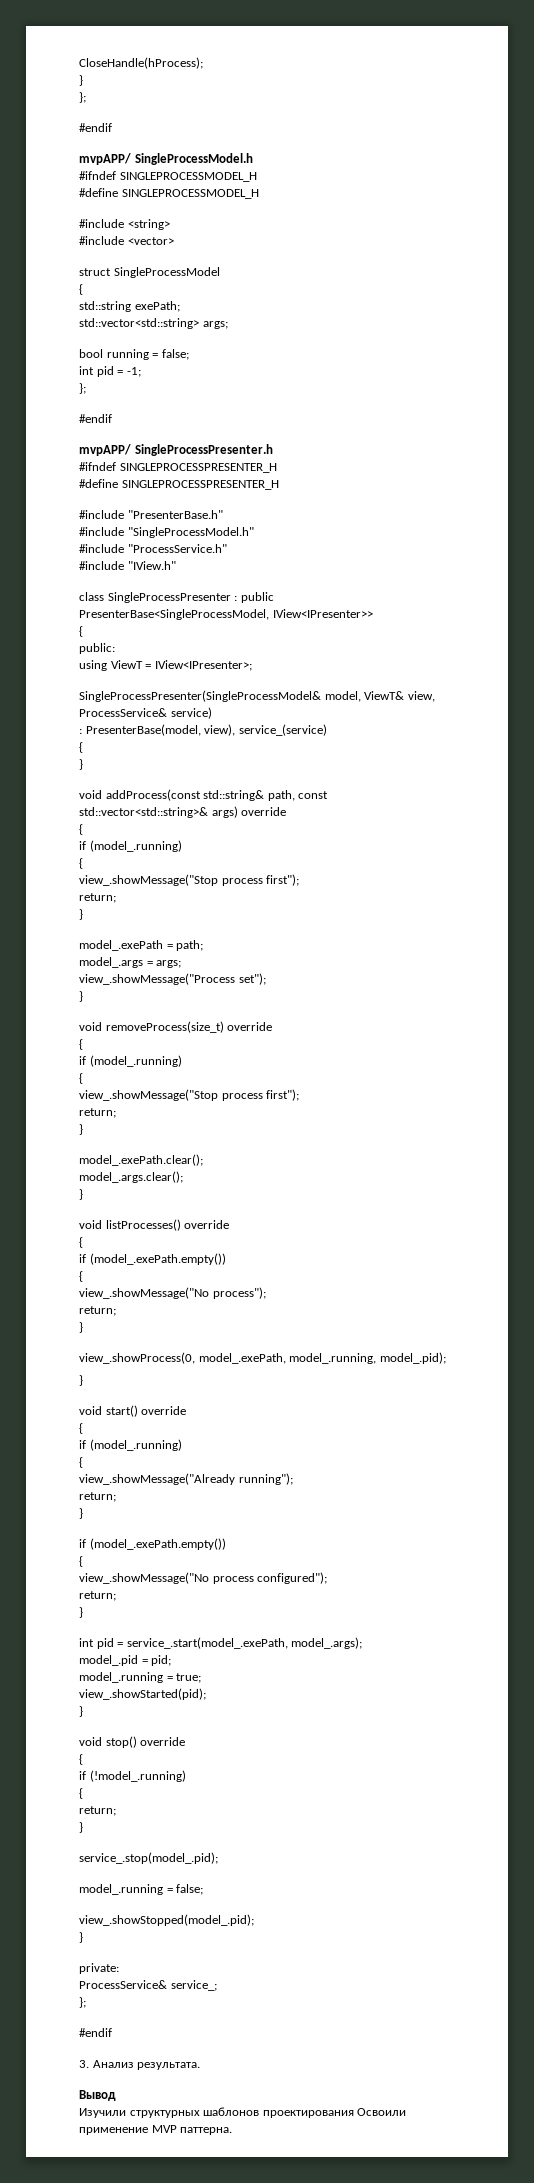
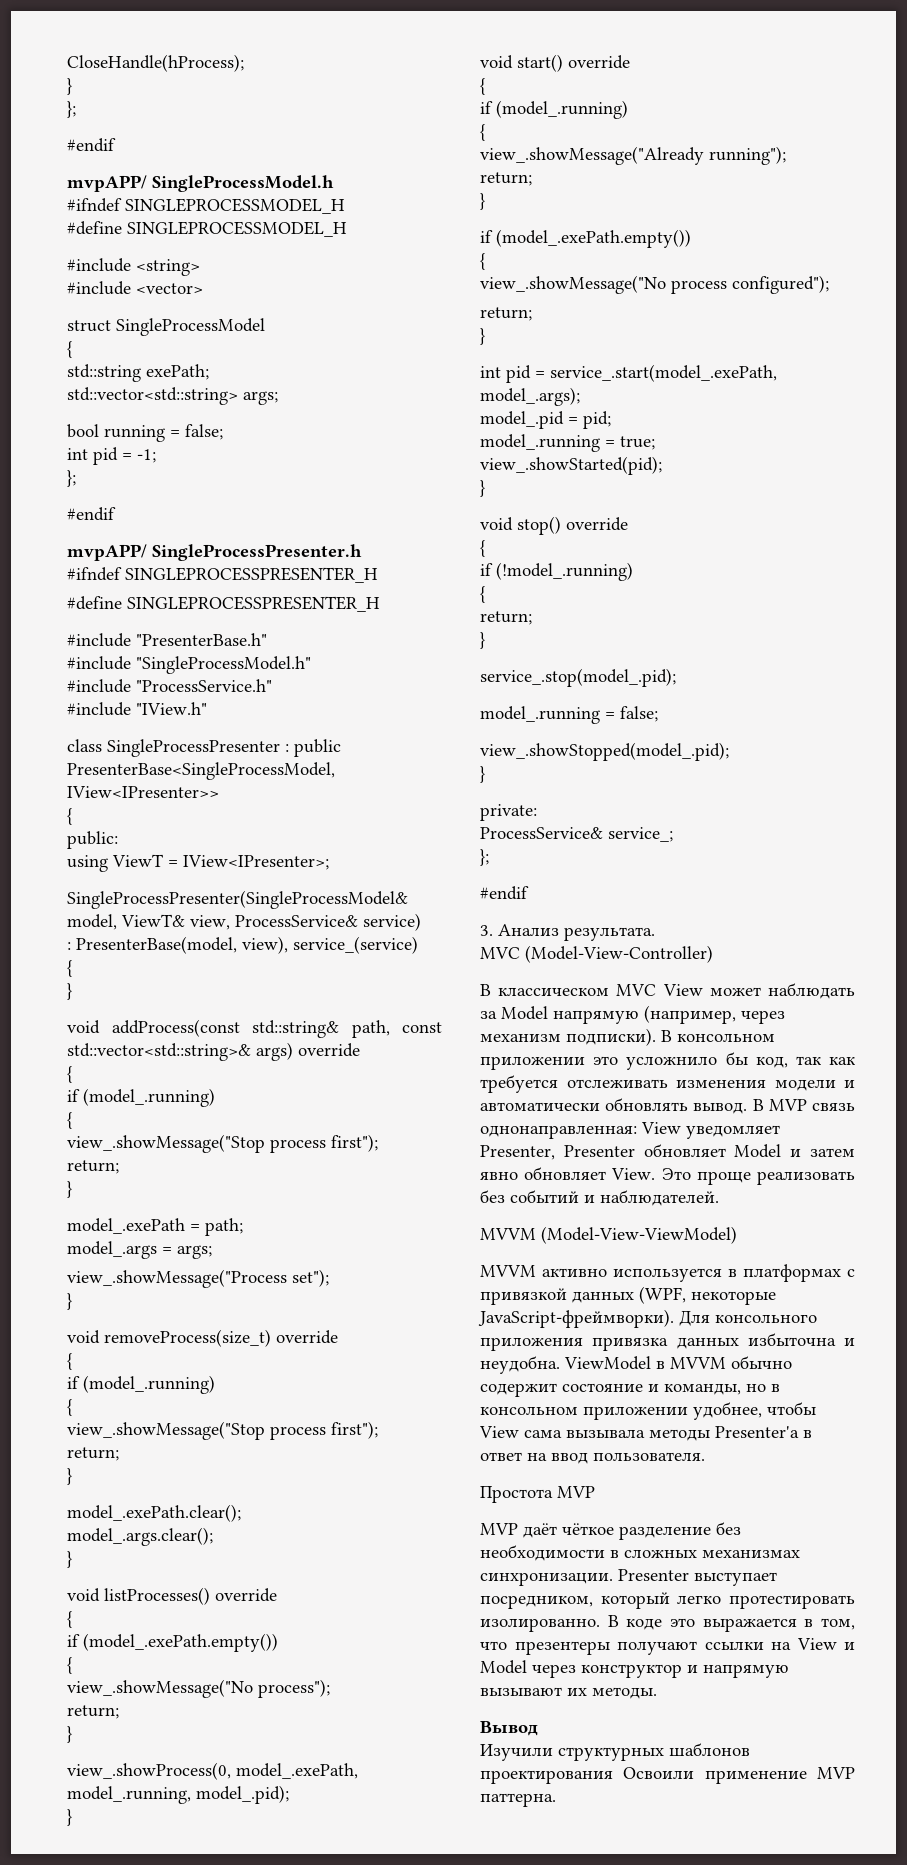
+ MVC (Model-View-Controller)
+ В классическом MVC View может наблюдать за Model напрямую (например, через механизм подписки). В консольном приложении это усложнило бы код, так как требуется отслеживать изменения модели и автоматически обновлять вывод. В MVP связь однонаправленная: View уведомляет Presenter, Presenter обновляет Model и затем явно обновляет View. Это проще реализовать без событий и наблюдателей.
+ MVVM (Model-View-ViewModel)
+ MVVM активно используется в платформах с привязкой данных (WPF, некоторые JavaScript-фреймворки). Для консольного приложения привязка данных избыточна и неудобна. ViewModel в MVVM обычно содержит состояние и команды, но в консольном приложении удобнее, чтобы View сама вызывала методы Presenter'а в ответ на ввод пользователя.
+ Простота MVP
+ MVP даёт чёткое разделение без необходимости в сложных механизмах синхронизации. Presenter выступает посредником, который легко протестировать изолированно. В коде это выражается в том, что презентеры получают ссылки на View и Model через конструктор и напрямую вызывают их методы.

